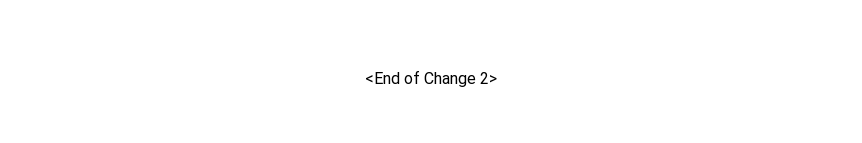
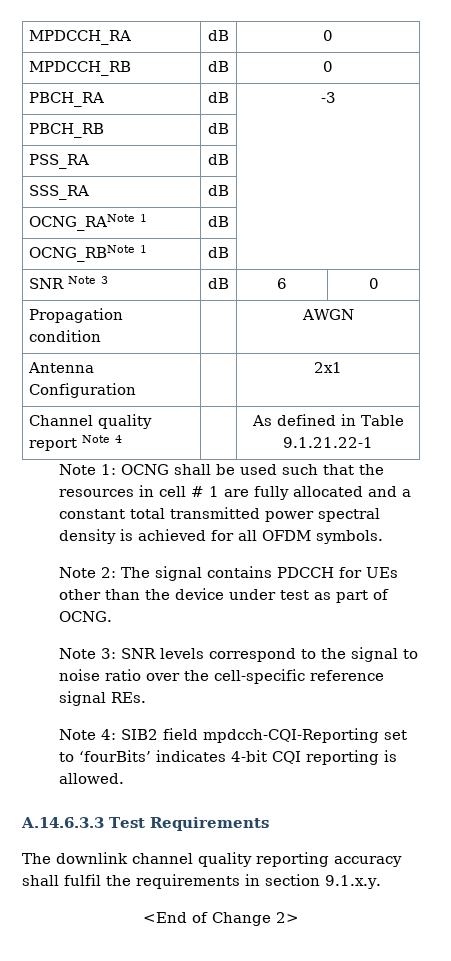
+ MPDCCH_RA | dB | 0
+ MPDCCH_RB | dB | 0
+ PBCH_RA | dB | -3
+ PBCH_RB | dB |
+ PSS_RA | dB |
+ SSS_RA | dB |
+ OCNG_RANote 1 | dB |
+ OCNG_RBNote 1 | dB |
+ SNR Note 3 | dB | 6 | 0
+ Propagation condition | | AWGN
+ Antenna Configuration | | 2x1
+ Channel quality report Note 4 | | As defined in Table 9.1.21.22-1
+ Note 1: OCNG shall be used such that the resources in cell # 1 are fully allocated and a constant total transmitted power spectral density is achieved for all OFDM symbols.
+ Note 2: The signal contains PDCCH for UEs other than the device under test as part of OCNG.
+ Note 3: SNR levels correspond to the signal to noise ratio over the cell-specific reference signal REs.
+ Note 4: SIB2 field mpdcch-CQI-Reporting set to ‘fourBits’ indicates 4-bit CQI reporting is allowed.
+ A.14.6.3.3 Test Requirements
+ The downlink channel quality reporting accuracy shall fulfil the requirements in section 9.1.x.y.

